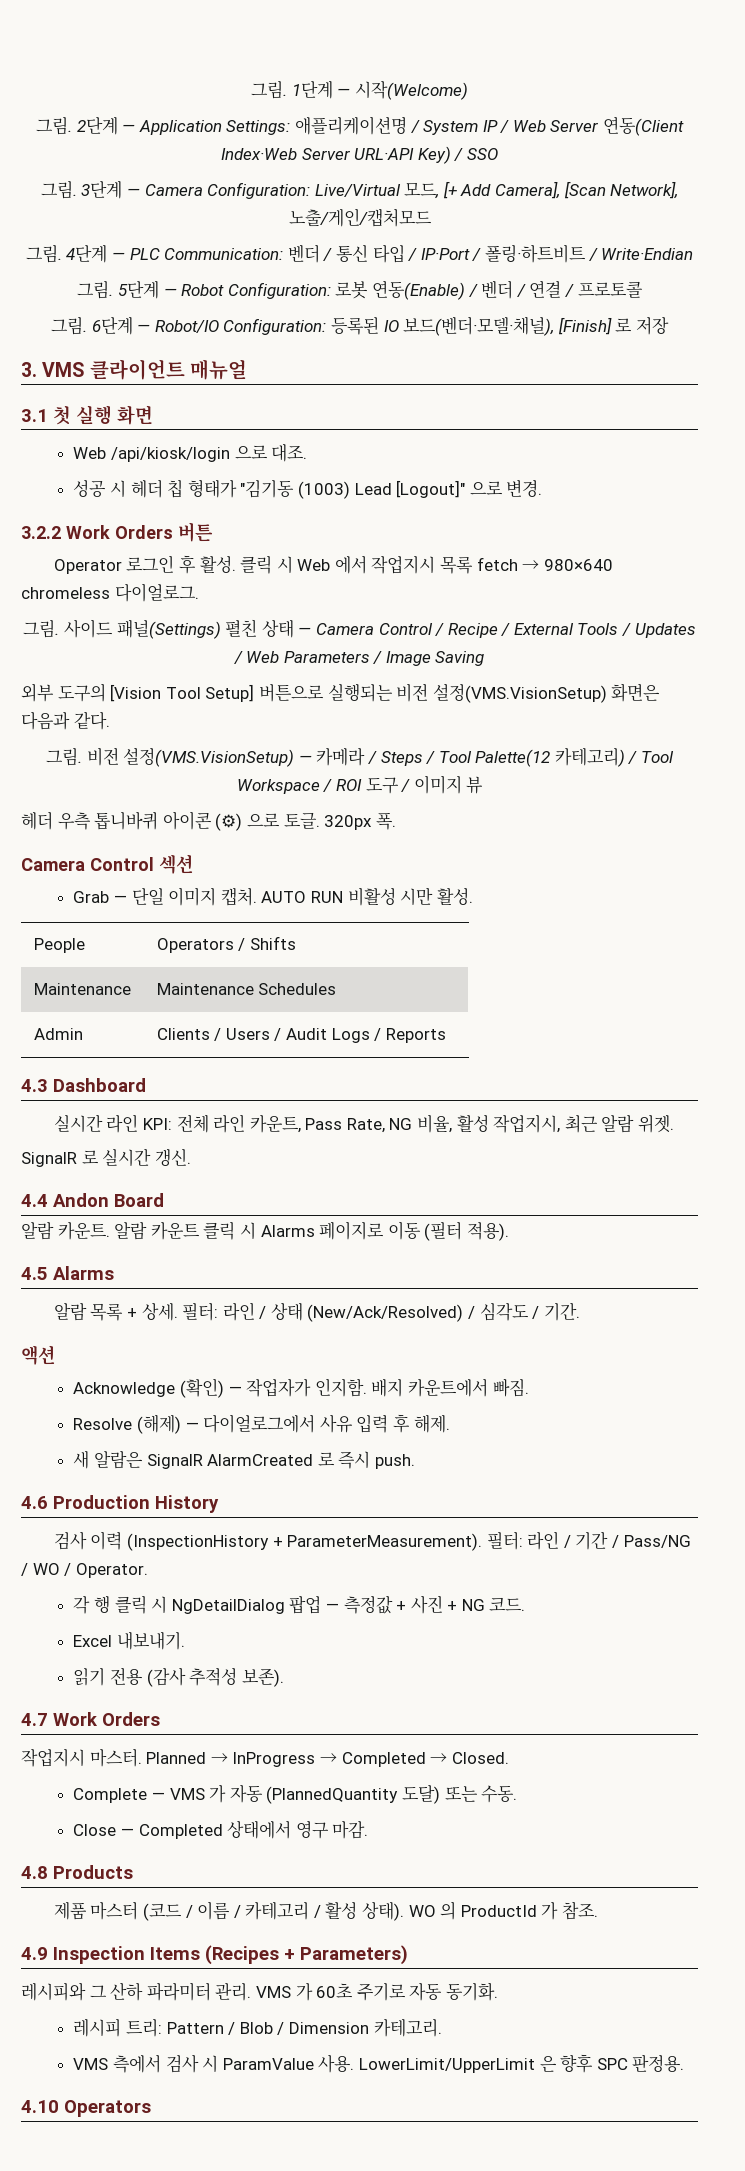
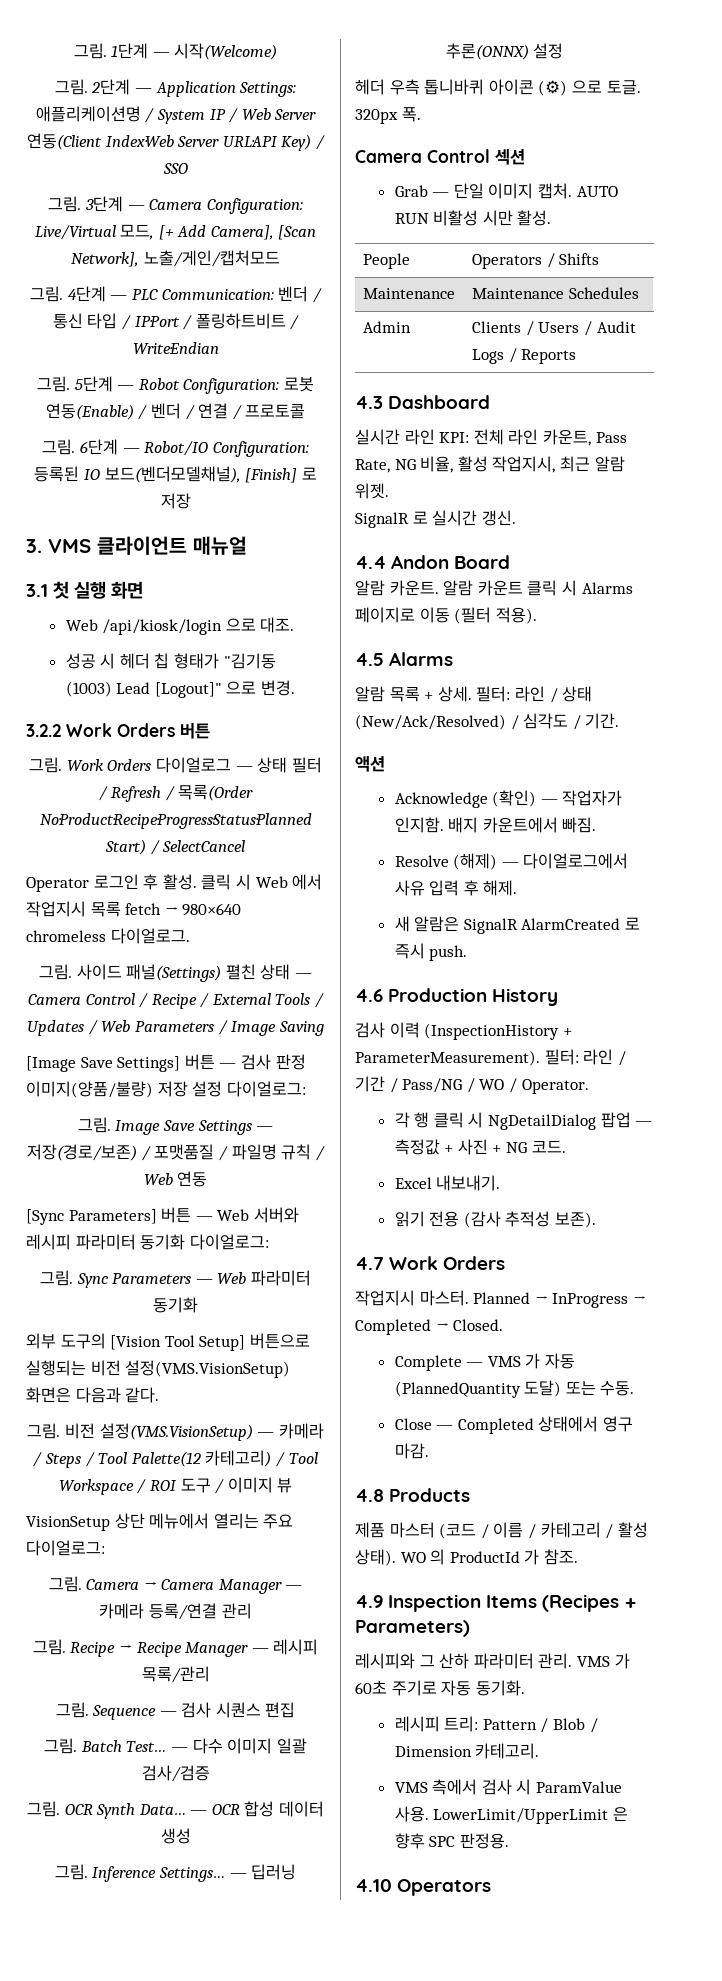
+ 그림. Work Orders 다이얼로그 — 상태 필터 / Refresh / 목록(Order No·Product·Recipe·Progress·Status·Planned Start) / Select·Cancel
+ [Image Save Settings] 버튼 — 검사 판정 이미지(양품/불량) 저장 설정 다이얼로그:
+ 그림. Image Save Settings — 저장(경로/보존) / 포맷·품질 / 파일명 규칙 / Web 연동
+ [Sync Parameters] 버튼 — Web 서버와 레시피 파라미터 동기화 다이얼로그:
+ 그림. Sync Parameters — Web 파라미터 동기화
+ VisionSetup 상단 메뉴에서 열리는 주요 다이얼로그:
+ 그림. Camera → Camera Manager — 카메라 등록/연결 관리
+ 그림. Recipe → Recipe Manager — 레시피 목록/관리
+ 그림. Sequence — 검사 시퀀스 편집
+ 그림. Batch Test… — 다수 이미지 일괄 검사/검증
+ 그림. OCR Synth Data… — OCR 합성 데이터 생성
+ 그림. Inference Settings… — 딥러닝 추론(ONNX) 설정

